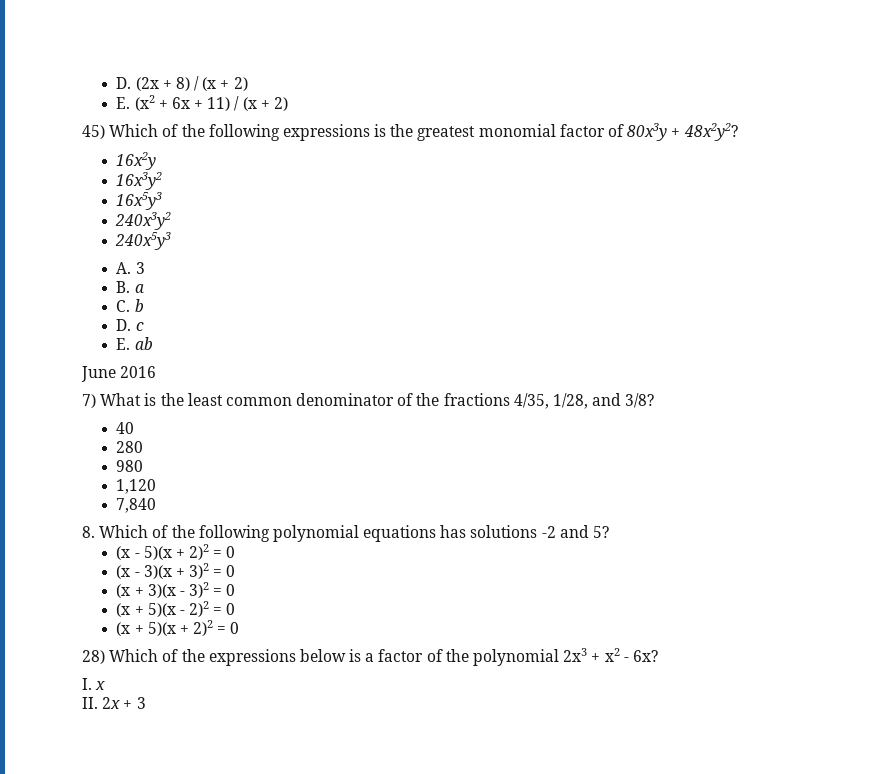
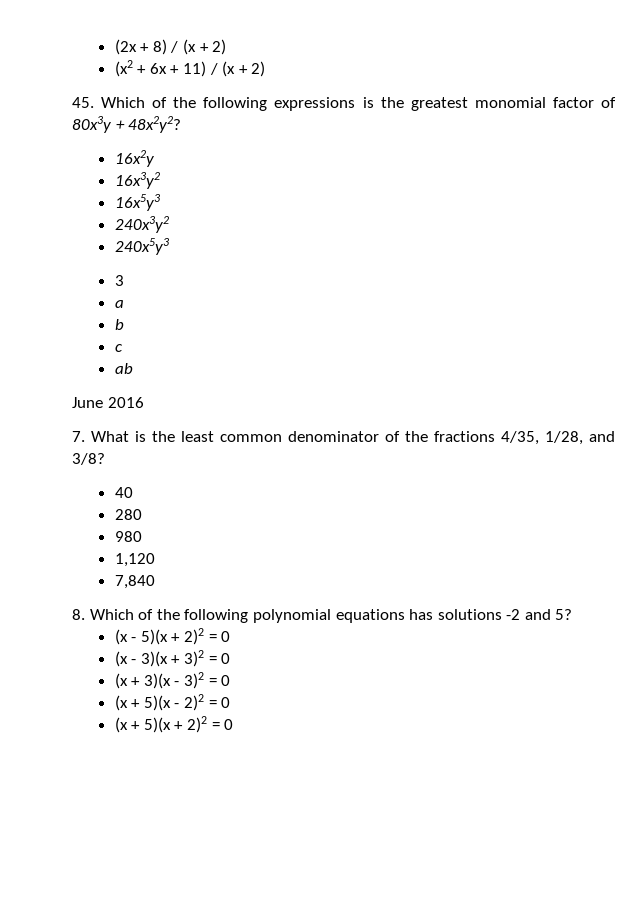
- D. (2x + 8) / (x + 2)
+ (2x + 8) / (x + 2)
- E. (x2 + 6x + 11) / (x + 2)
+ (x2 + 6x + 11) / (x + 2)
- 45) Which of the following expressions is the greatest monomial factor of 80x3y + 48x2y2?
+ 45. Which of the following expressions is the greatest monomial factor of 80x3y + 48x2y2?
- A. 3
+ 3
- B. a
+ a
- C. b
+ b
- D. c
+ c
- E. ab
+ ab
- 7) What is the least common denominator of the fractions 4/35, 1/28, and 3/8?
+ 7. What is the least common denominator of the fractions 4/35, 1/28, and 3/8?
- 28) Which of the expressions below is a factor of the polynomial 2x3 + x2 - 6x?
- I. x
- II. 2x + 3

